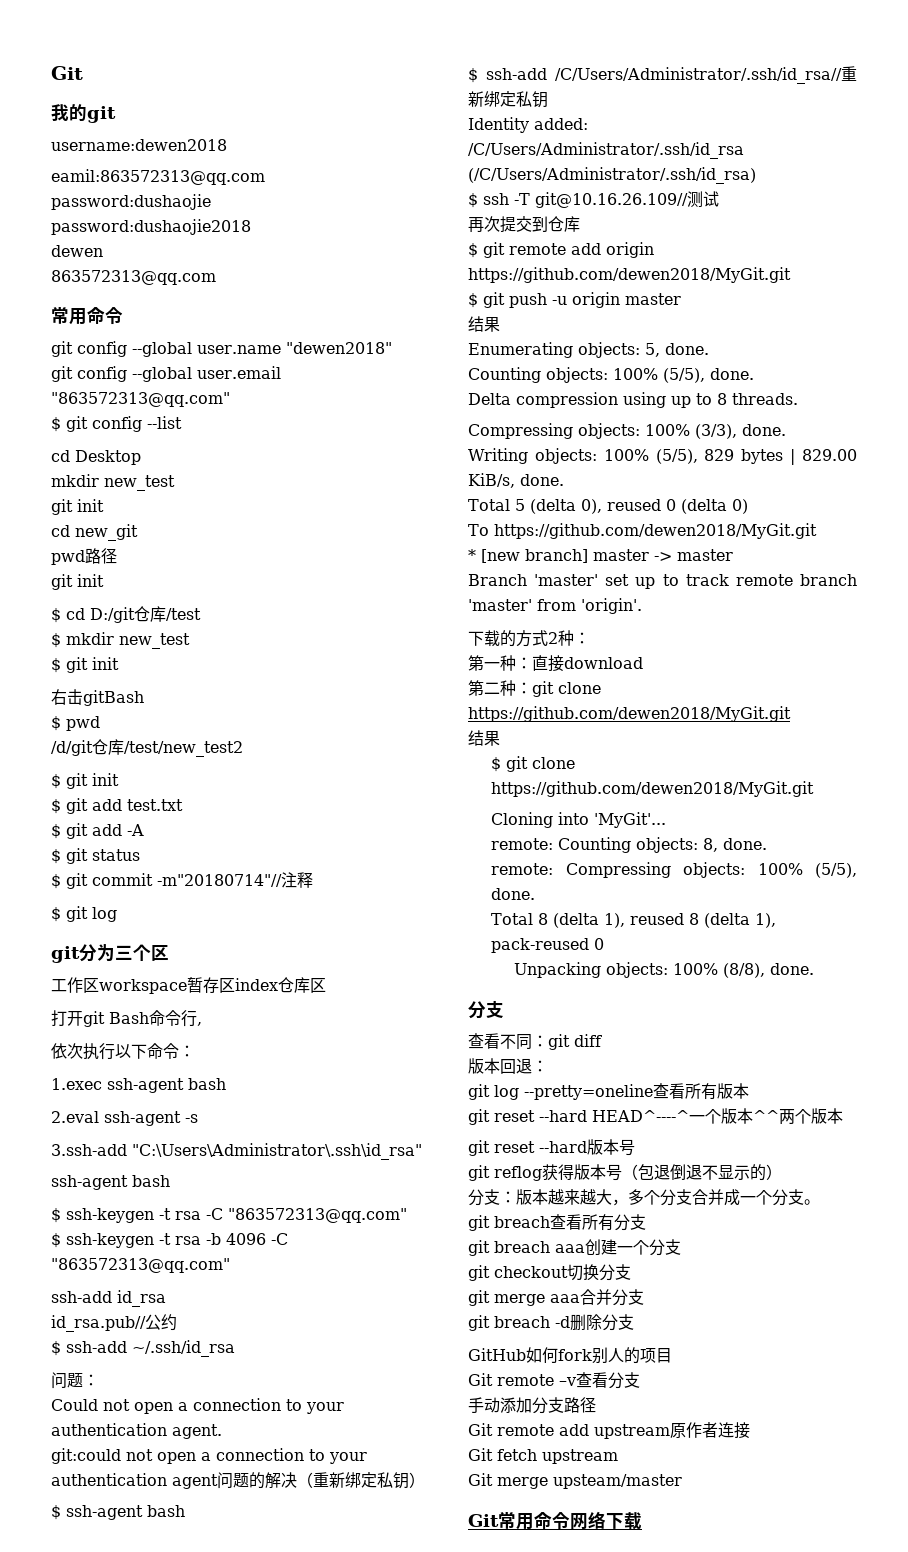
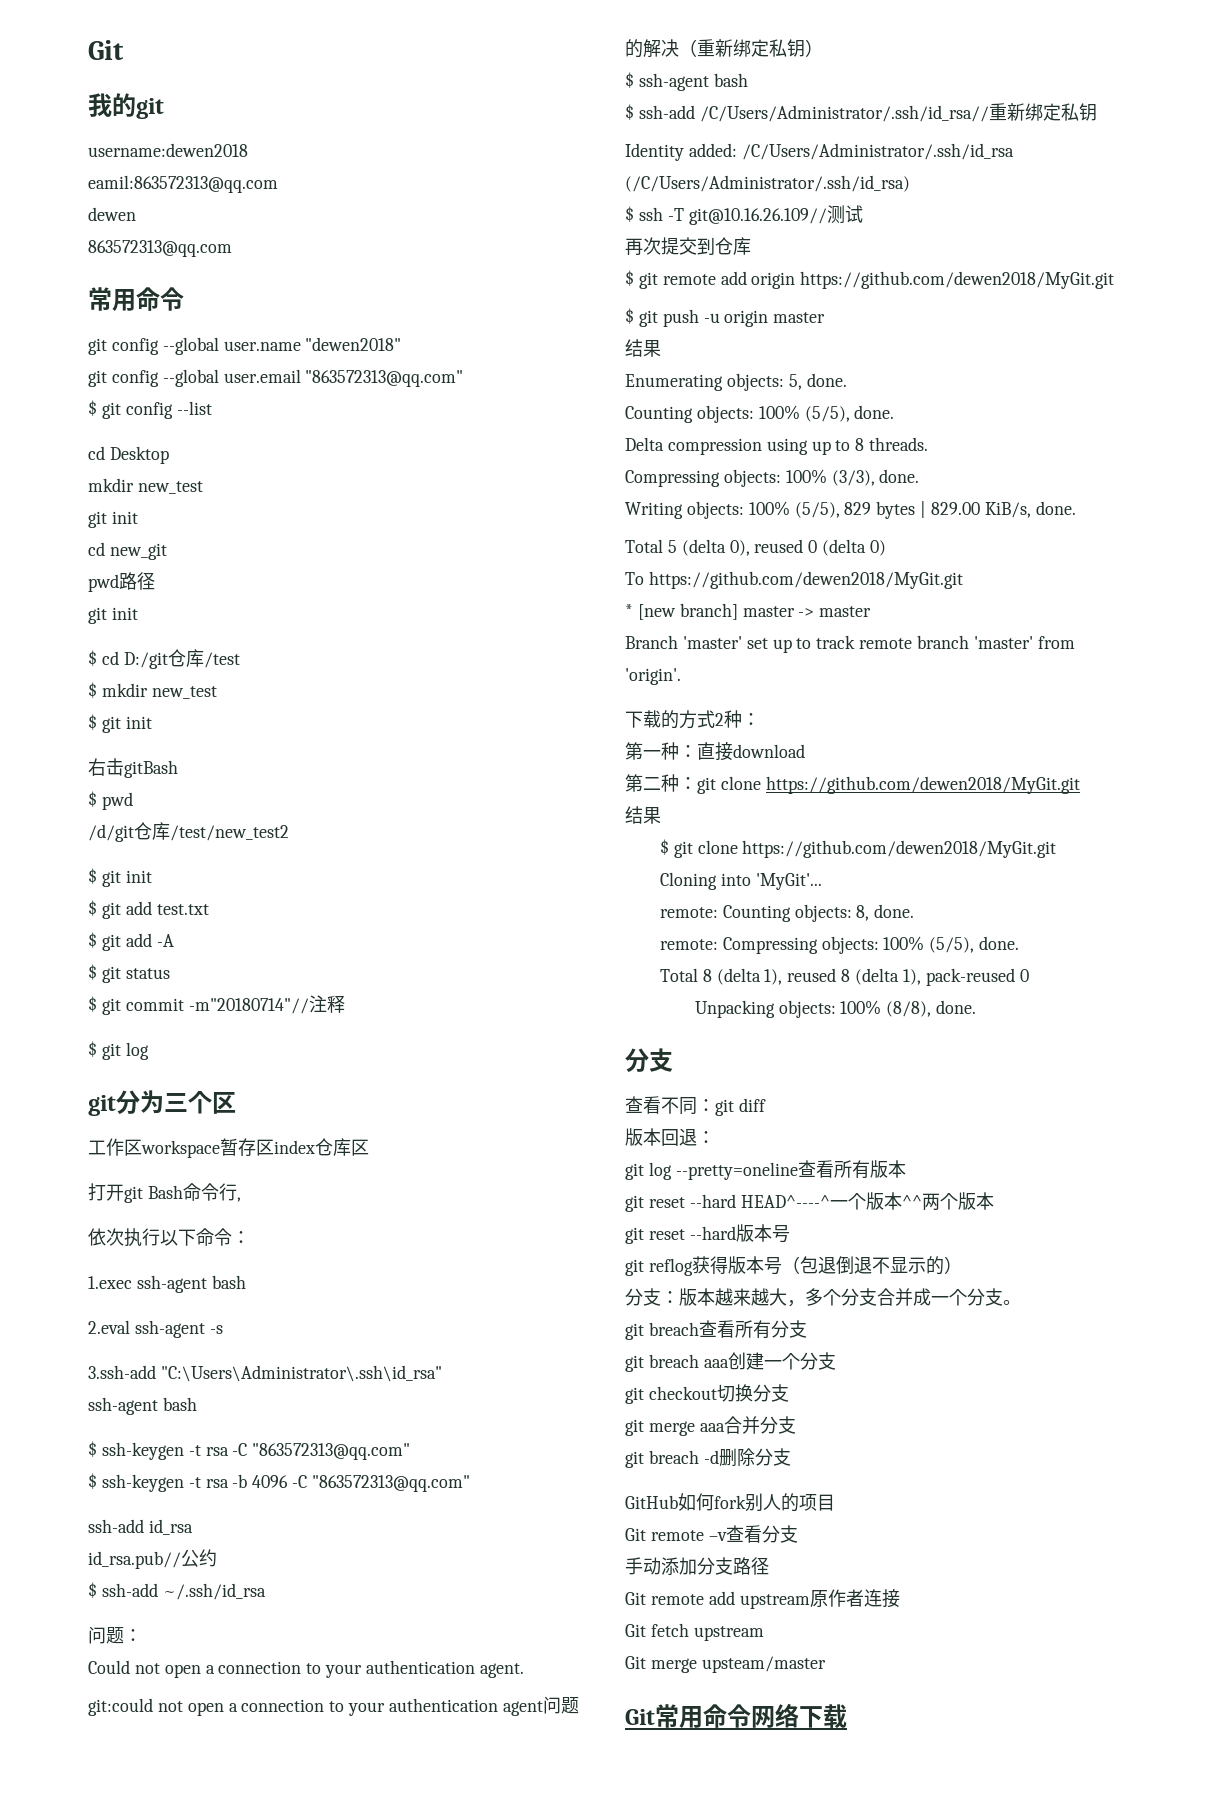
- password:dushaojie
- password:dushaojie2018

